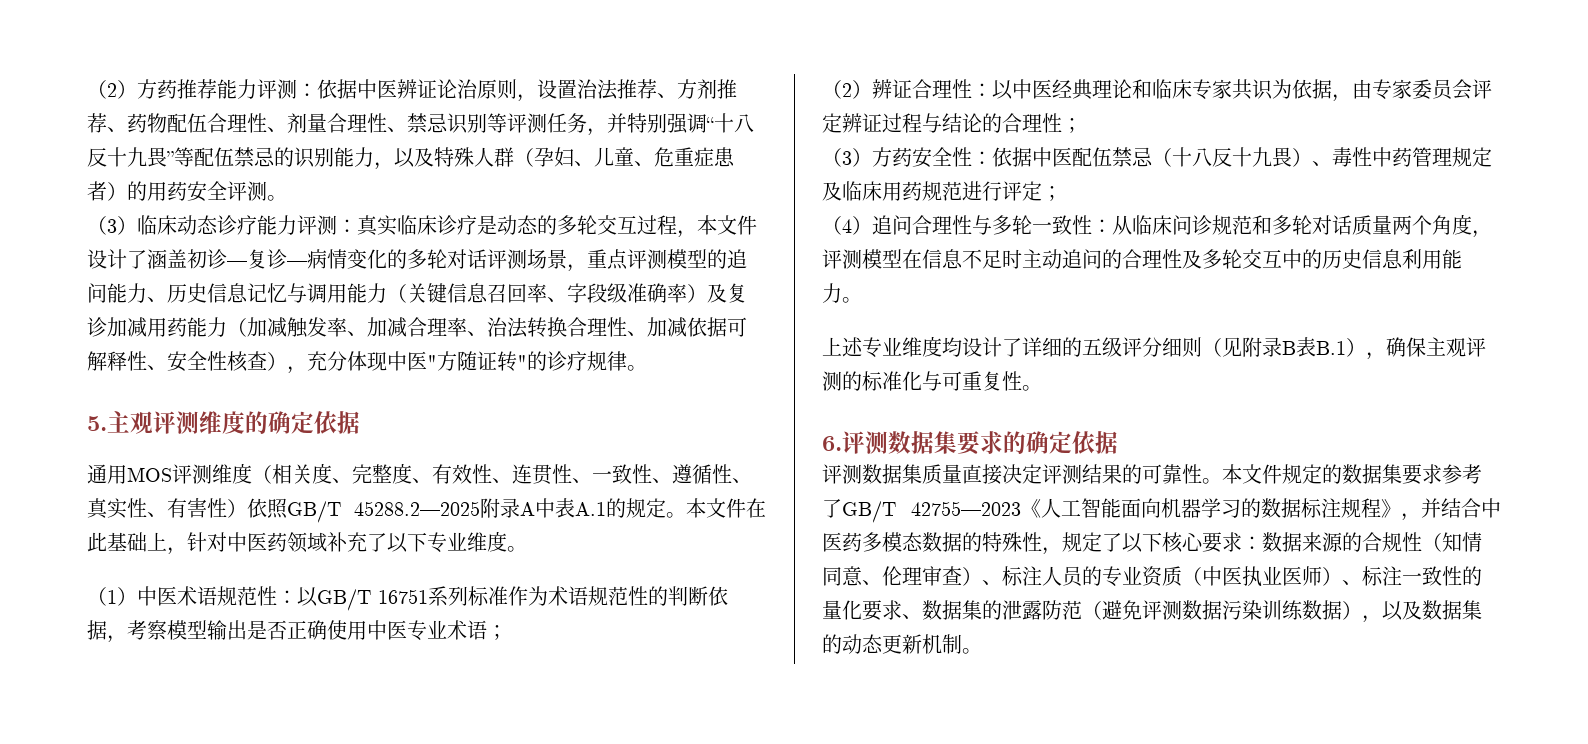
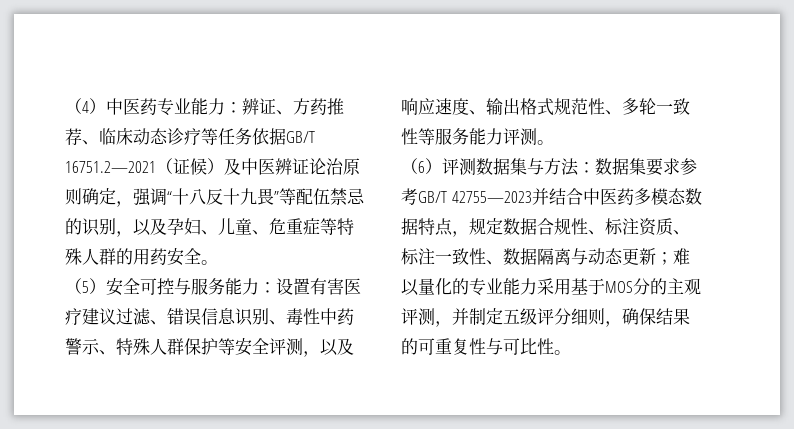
- （2）方药推荐能力评测：依据中医辨证论治原则，设置治法推荐、方剂推荐、药物配伍合理性、剂量合理性、禁忌识别等评测任务，并特别强调“十八反十九畏”等配伍禁忌的识别能力，以及特殊人群（孕妇、儿童、危重症患者）的用药安全评测。
- （3）临床动态诊疗能力评测：真实临床诊疗是动态的多轮交互过程，本文件设计了涵盖初诊—复诊—病情变化的多轮对话评测场景，重点评测模型的追问能力、历史信息记忆与调用能力（关键信息召回率、字段级准确率）及复诊加减用药能力（加减触发率、加减合理率、治法转换合理性、加减依据可解释性、安全性核查），充分体现中医"方随证转"的诊疗规律。
- 5.主观评测维度的确定依据
- 通用MOS评测维度（相关度、完整度、有效性、连贯性、一致性、遵循性、真实性、有害性）依照GB/T 45288.2—2025附录A中表A.1的规定。本文件在此基础上，针对中医药领域补充了以下专业维度。
- （1）中医术语规范性：以GB/T 16751系列标准作为术语规范性的判断依据，考察模型输出是否正确使用中医专业术语；
- （2）辨证合理性：以中医经典理论和临床专家共识为依据，由专家委员会评定辨证过程与结论的合理性；
- （3）方药安全性：依据中医配伍禁忌（十八反十九畏）、毒性中药管理规定及临床用药规范进行评定；
- （4）追问合理性与多轮一致性：从临床问诊规范和多轮对话质量两个角度，评测模型在信息不足时主动追问的合理性及多轮交互中的历史信息利用能力。
- 上述专业维度均设计了详细的五级评分细则（见附录B表B.1），确保主观评测的标准化与可重复性。
- 6.评测数据集要求的确定依据
- 评测数据集质量直接决定评测结果的可靠性。本文件规定的数据集要求参考了GB/T 42755—2023《人工智能面向机器学习的数据标注规程》，并结合中医药多模态数据的特殊性，规定了以下核心要求：数据来源的合规性（知情同意、伦理审查）、标注人员的专业资质（中医执业医师）、标注一致性的量化要求、数据集的泄露防范（避免评测数据污染训练数据），以及数据集的动态更新机制。
+ （4）中医药专业能力：辨证、方药推荐、临床动态诊疗等任务依据GB/T 16751.2—2021（证候）及中医辨证论治原则确定，强调“十八反十九畏”等配伍禁忌的识别，以及孕妇、儿童、危重症等特殊人群的用药安全。
+ （5）安全可控与服务能力：设置有害医疗建议过滤、错误信息识别、毒性中药警示、特殊人群保护等安全评测，以及响应速度、输出格式规范性、多轮一致性等服务能力评测。
+ （6）评测数据集与方法：数据集要求参考GB/T 42755—2023并结合中医药多模态数据特点，规定数据合规性、标注资质、标注一致性、数据隔离与动态更新；难以量化的专业能力采用基于MOS分的主观评测，并制定五级评分细则，确保结果的可重复性与可比性。

